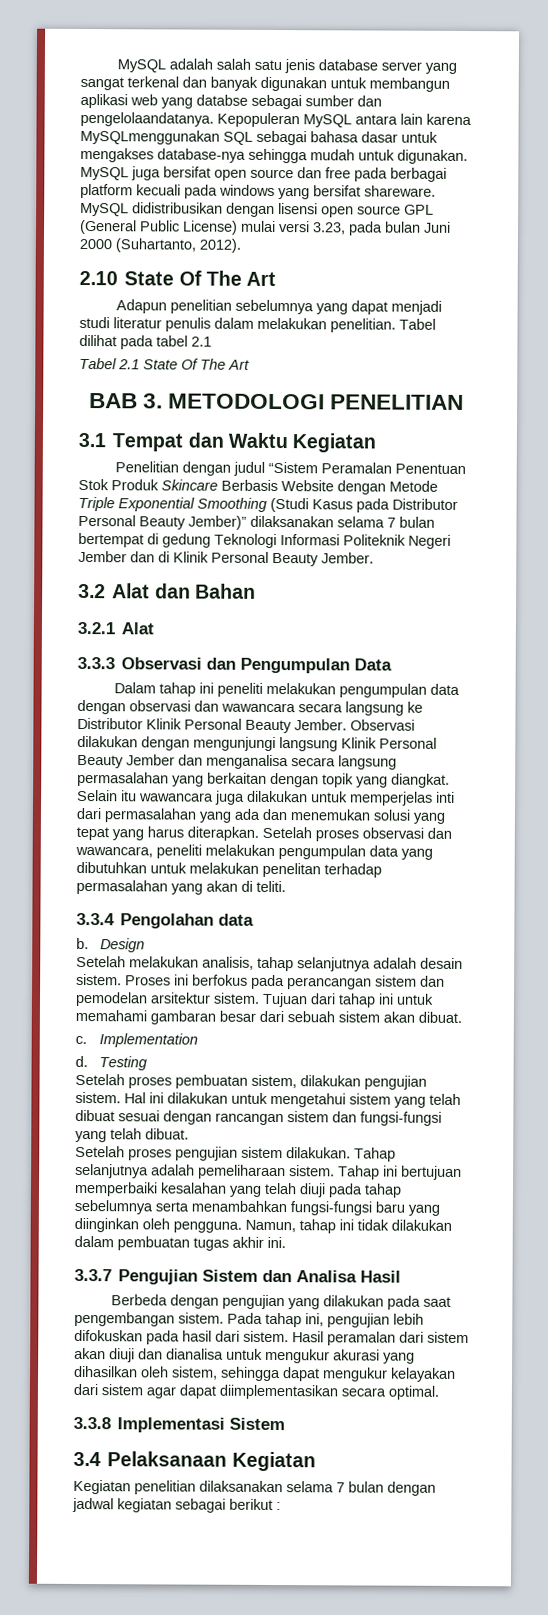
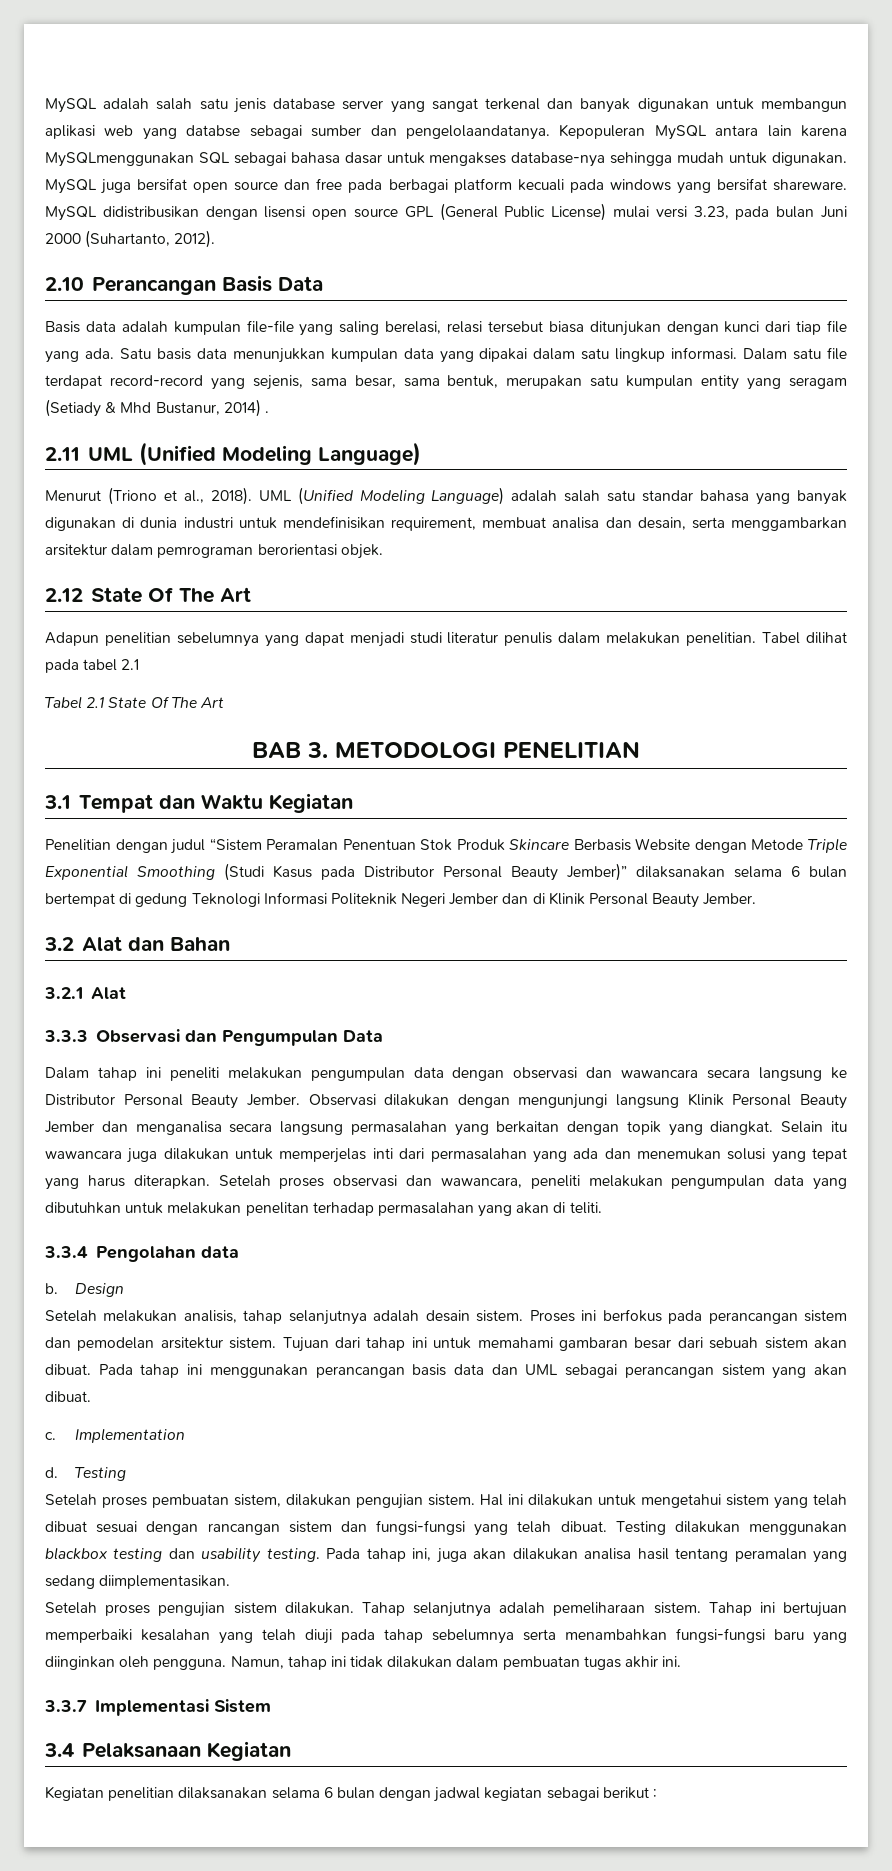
- 2.10 State Of The Art
+ 2.10 Perancangan Basis Data
+ Basis data adalah kumpulan file-file yang saling berelasi, relasi tersebut biasa ditunjukan dengan kunci dari tiap file yang ada. Satu basis data menunjukkan kumpulan data yang dipakai dalam satu lingkup informasi. Dalam satu file terdapat record-record yang sejenis, sama besar, sama bentuk, merupakan satu kumpulan entity yang seragam (Setiady & Mhd Bustanur, 2014) .
+ 2.11 UML (Unified Modeling Language)
+ Menurut (Triono et al., 2018). UML (Unified Modeling Language) adalah salah satu standar bahasa yang banyak digunakan di dunia industri untuk mendefinisikan requirement, membuat analisa dan desain, serta menggambarkan arsitektur dalam pemrograman berorientasi objek.
+ 2.12 State Of The Art
- Penelitian dengan judul “Sistem Peramalan Penentuan Stok Produk Skincare Berbasis Website dengan Metode Triple Exponential Smoothing (Studi Kasus pada Distributor Personal Beauty Jember)” dilaksanakan selama 7 bulan bertempat di gedung Teknologi Informasi Politeknik Negeri Jember dan di Klinik Personal Beauty Jember.
+ Penelitian dengan judul “Sistem Peramalan Penentuan Stok Produk Skincare Berbasis Website dengan Metode Triple Exponential Smoothing (Studi Kasus pada Distributor Personal Beauty Jember)” dilaksanakan selama 6 bulan bertempat di gedung Teknologi Informasi Politeknik Negeri Jember dan di Klinik Personal Beauty Jember.
- Dalam tahap ini peneliti melakukan pengumpulan data dengan observasi dan wawancara secara langsung ke Distributor Klinik Personal Beauty Jember.
+ Dalam tahap ini peneliti melakukan pengumpulan data dengan observasi dan wawancara secara langsung ke Distributor Personal Beauty Jember.
+ Pada tahap ini menggunakan perancangan basis data dan UML sebagai perancangan sistem yang akan dibuat.
+ Testing dilakukan menggunakan blackbox testing dan usability testing. Pada tahap ini, juga akan dilakukan analisa hasil tentang peramalan yang sedang diimplementasikan.
- 3.3.7 Pengujian Sistem dan Analisa Hasil
- Berbeda dengan pengujian yang dilakukan pada saat pengembangan sistem. Pada tahap ini, pengujian lebih difokuskan pada hasil dari sistem. Hasil peramalan dari sistem akan diuji dan dianalisa untuk mengukur akurasi yang dihasilkan oleh sistem, sehingga dapat mengukur kelayakan dari sistem agar dapat diimplementasikan secara optimal.
- 3.3.8 Implementasi Sistem
+ 3.3.7 Implementasi Sistem
- Kegiatan penelitian dilaksanakan selama 7 bulan dengan jadwal kegiatan sebagai berikut :
+ Kegiatan penelitian dilaksanakan selama 6 bulan dengan jadwal kegiatan sebagai berikut :

